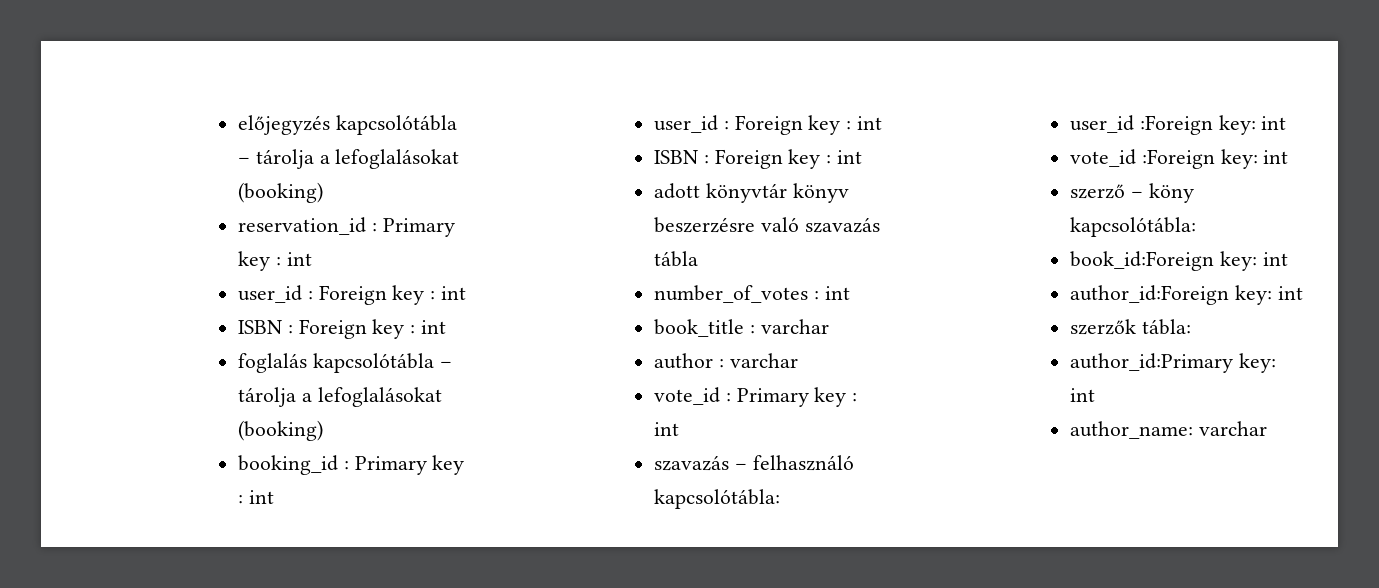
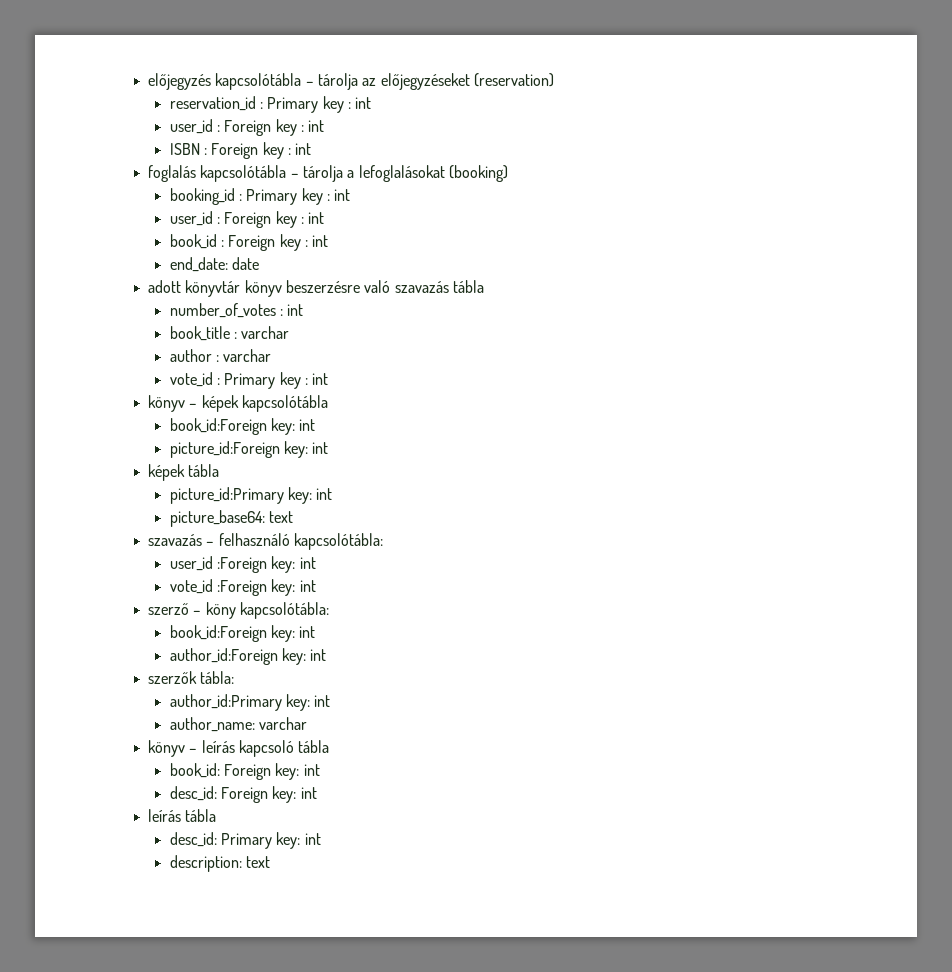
- előjegyzés kapcsolótábla – tárolja a lefoglalásokat (booking)
+ előjegyzés kapcsolótábla – tárolja az előjegyzéseket (reservation)
  booking_id : Primary key : int
  user_id : Foreign key : int
- ISBN : Foreign key : int
+ book_id : Foreign key : int
+ end_date: date
+ könyv – képek kapcsolótábla
+ book_id:Foreign key: int
+ picture_id:Foreign key: int
+ képek tábla
+ picture_id:Primary key: int
+ picture_base64: text
+ könyv – leírás kapcsoló tábla
+ book_id: Foreign key: int
+ desc_id: Foreign key: int
+ leírás tábla
+ desc_id: Primary key: int
+ description: text

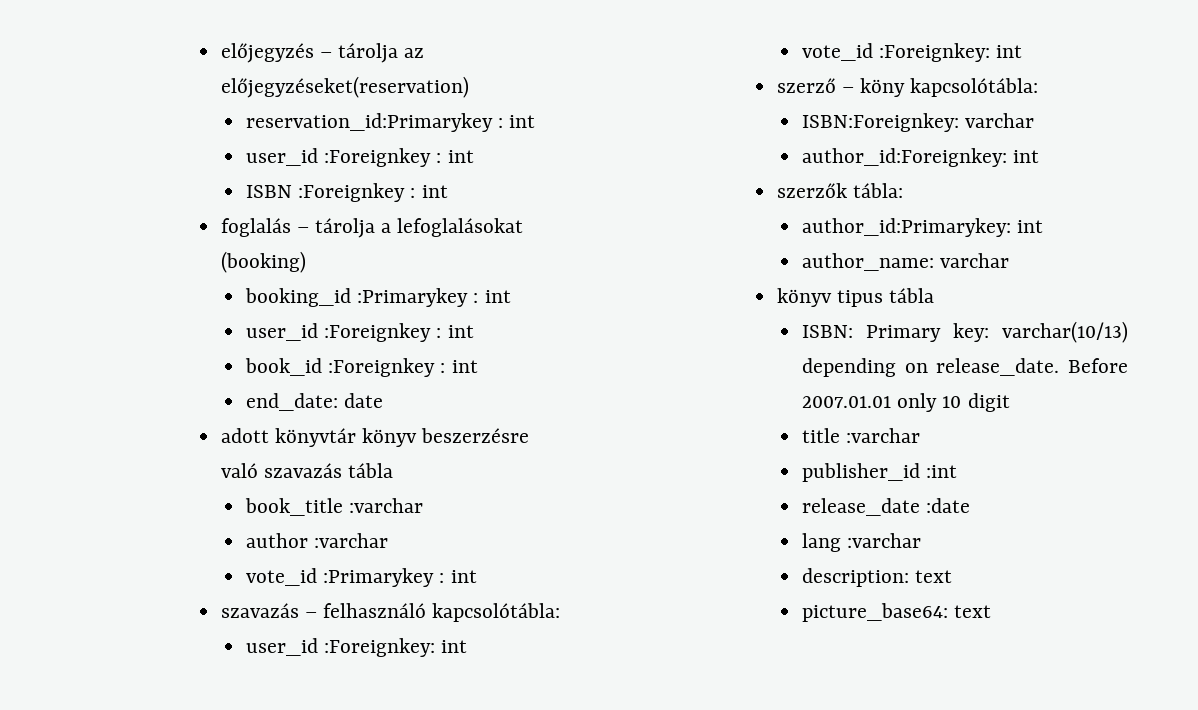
- előjegyzés kapcsolótábla – tárolja az előjegyzéseket (reservation)
- reservation_id : Primary key : int
- user_id : Foreign key : int
+ előjegyzés – tárolja az előjegyzéseket(reservation)
+ reservation_id:Primarykey : int
+ user_id :Foreignkey : int
- ISBN : Foreign key : int
+ ISBN :Foreignkey : int
- foglalás kapcsolótábla – tárolja a lefoglalásokat (booking)
+ foglalás – tárolja a lefoglalásokat (booking)
- booking_id : Primary key : int
- user_id : Foreign key : int
+ booking_id :Primarykey : int
+ user_id :Foreignkey : int
- book_id : Foreign key : int
+ book_id :Foreignkey : int
- number_of_votes : int
- book_title : varchar
- author : varchar
- vote_id : Primary key : int
- könyv – képek kapcsolótábla
- book_id:Foreign key: int
- picture_id:Foreign key: int
- képek tábla
- picture_id:Primary key: int
- picture_base64: text
+ book_title :varchar
+ author :varchar
+ vote_id :Primarykey : int
- user_id :Foreign key: int
+ user_id :Foreignkey: int
- vote_id :Foreign key: int
+ vote_id :Foreignkey: int
  szerző – köny kapcsolótábla:
- book_id:Foreign key: int
- author_id:Foreign key: int
+ ISBN:Foreignkey: varchar
+ author_id:Foreignkey: int
- author_id:Primary key: int
+ author_id:Primarykey: int
- könyv – leírás kapcsoló tábla
- book_id: Foreign key: int
- desc_id: Foreign key: int
- leírás tábla
- desc_id: Primary key: int
+ könyv tipus tábla
+ ISBN: Primary key: varchar(10/13) depending on release_date. Before 2007.01.01 only 10 digit
+ title :varchar
+ publisher_id :int
+ release_date :date
+ lang :varchar
+ picture_base64: text

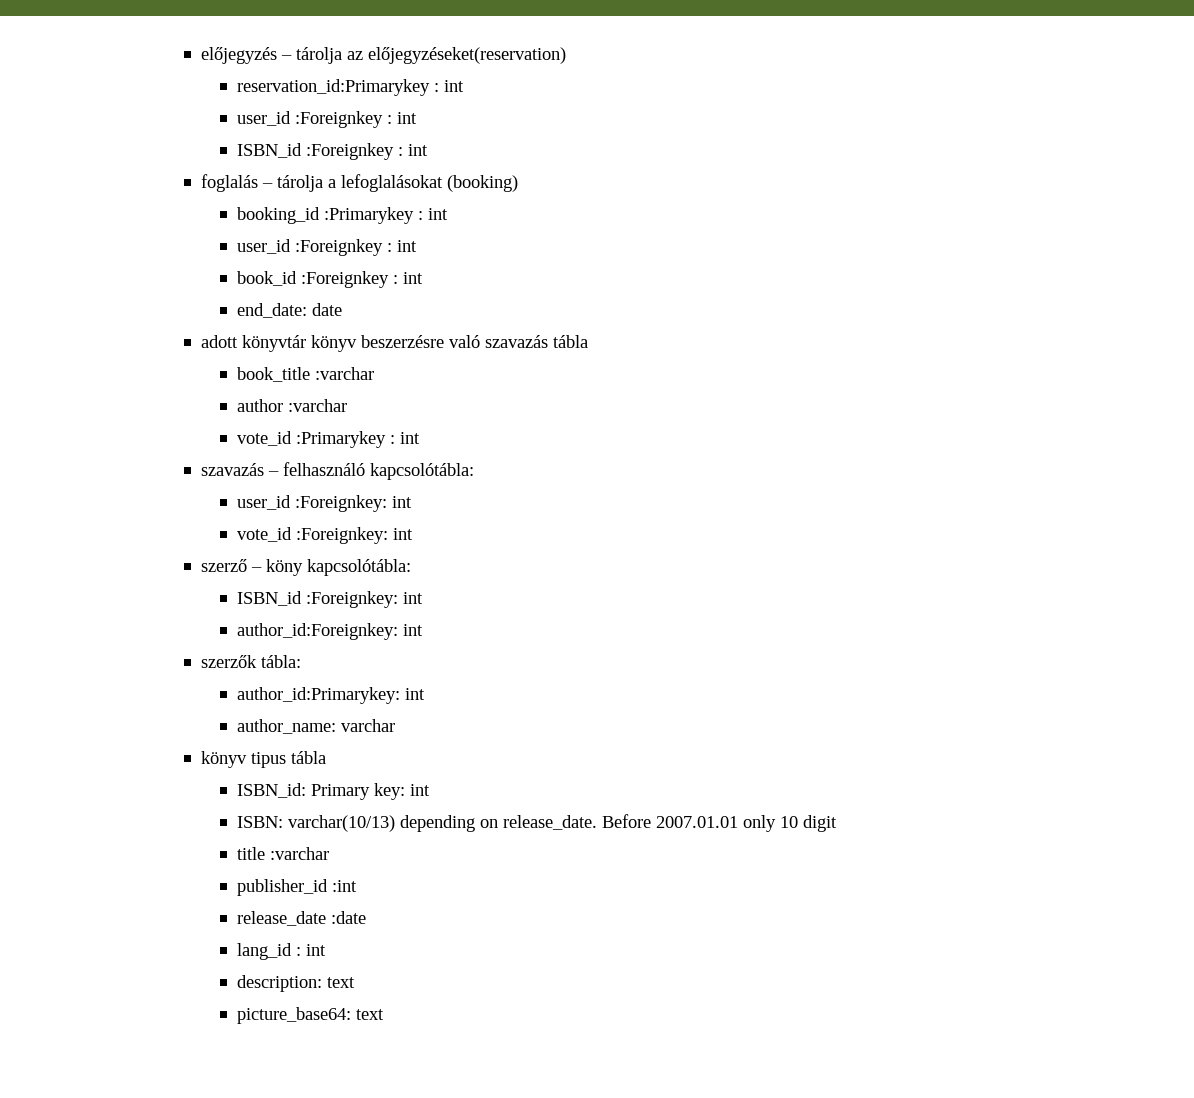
- ISBN :Foreignkey : int
+ ISBN_id :Foreignkey : int
- ISBN:Foreignkey: varchar
+ ISBN_id :Foreignkey: int
- ISBN: Primary key: varchar(10/13) depending on release_date.
+ ISBN_id: Primary key: int
+ ISBN: varchar(10/13) depending on release_date.
- lang :varchar
+ lang_id : int

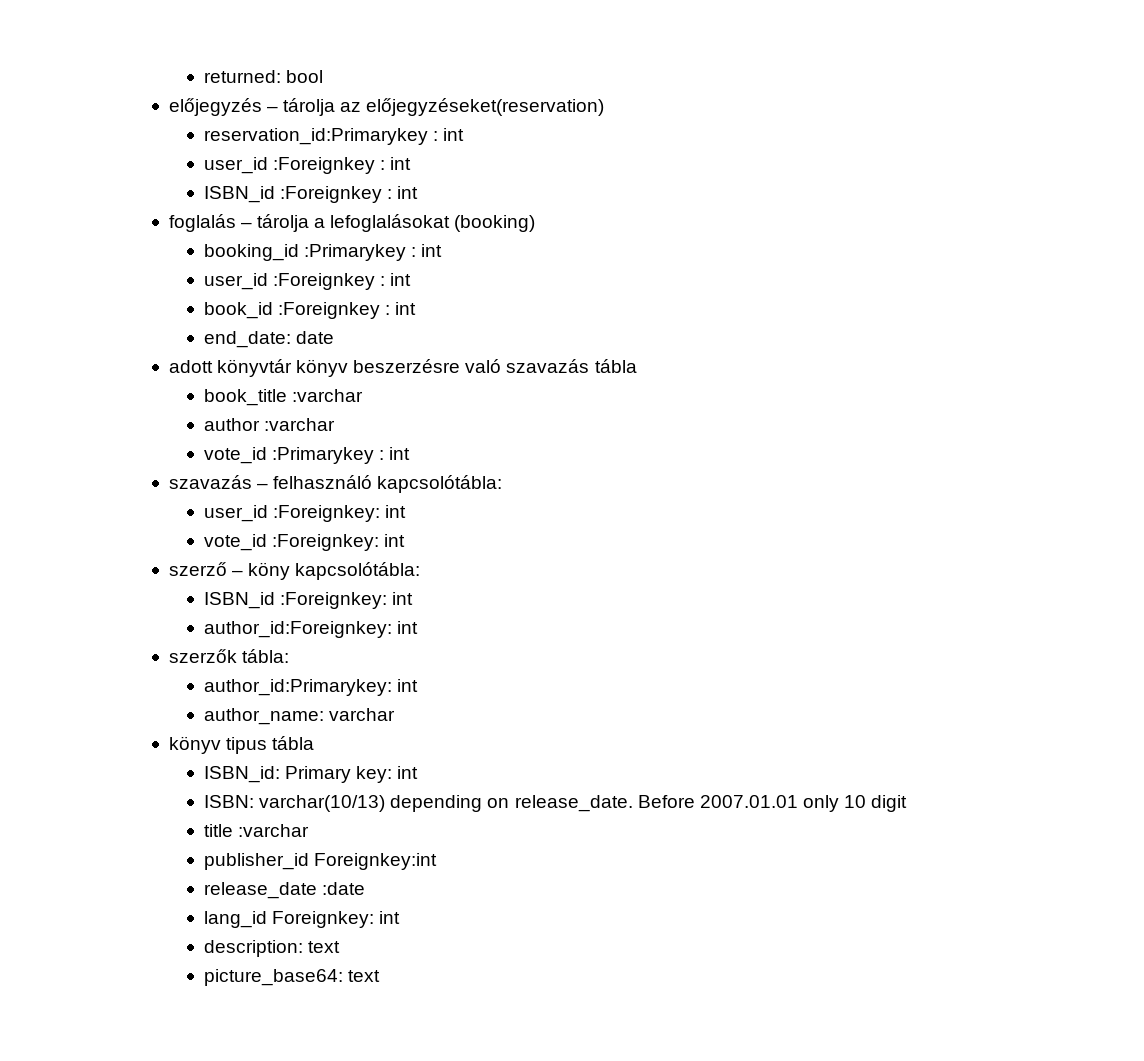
+ returned: bool
- publisher_id :int
+ publisher_id Foreignkey:int
- lang_id : int
+ lang_id Foreignkey: int

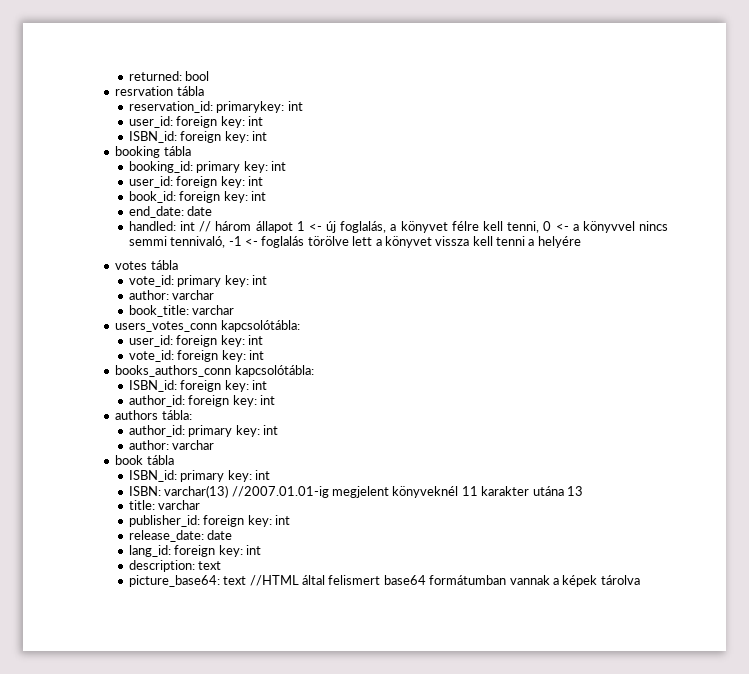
- előjegyzés – tárolja az előjegyzéseket(reservation)
- reservation_id:Primarykey : int
- user_id :Foreignkey : int
- ISBN_id :Foreignkey : int
- foglalás – tárolja a lefoglalásokat (booking)
- booking_id :Primarykey : int
- user_id :Foreignkey : int
- book_id :Foreignkey : int
+ resrvation tábla
+ reservation_id: primarykey: int
+ user_id: foreign key: int
+ ISBN_id: foreign key: int
+ booking tábla
+ booking_id: primary key: int
+ user_id: foreign key: int
+ book_id: foreign key: int
  end_date: date
- adott könyvtár könyv beszerzésre való szavazás tábla
- book_title :varchar
- author :varchar
- vote_id :Primarykey : int
- szavazás – felhasználó kapcsolótábla:
- user_id :Foreignkey: int
- vote_id :Foreignkey: int
- szerző – köny kapcsolótábla:
- ISBN_id :Foreignkey: int
- author_id:Foreignkey: int
- szerzők tábla:
+ handled: int // három állapot 1 <- új foglalás, a könyvet félre kell tenni, 0 <- a könyvvel nincs semmi tennivaló, -1 <- foglalás törölve lett a könyvet vissza kell tenni a helyére
+ votes tábla
+ vote_id: primary key: int
+ author: varchar
+ book_title: varchar
+ users_votes_conn kapcsolótábla:
+ user_id: foreign key: int
+ vote_id: foreign key: int
+ books_authors_conn kapcsolótábla:
+ ISBN_id: foreign key: int
+ author_id: foreign key: int
+ authors tábla:
- author_id:Primarykey: int
- author_name: varchar
- könyv tipus tábla
+ author_id: primary key: int
+ author: varchar
+ book tábla
- ISBN_id: Primary key: int
+ ISBN_id: primary key: int
- ISBN: varchar(10/13) depending on release_date. Before 2007.01.01 only 10 digit
- title :varchar
- publisher_id Foreignkey:int
- release_date :date
- lang_id Foreignkey: int
+ ISBN: varchar(13) //2007.01.01-ig megjelent könyveknél 11 karakter utána 13
+ title: varchar
+ publisher_id: foreign key: int
+ release_date: date
+ lang_id: foreign key: int
- picture_base64: text
+ picture_base64: text //HTML által felismert base64 formátumban vannak a képek tárolva

